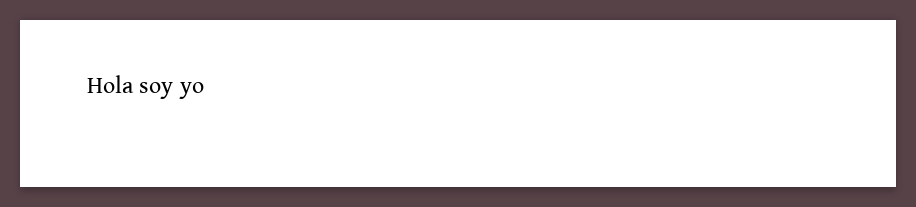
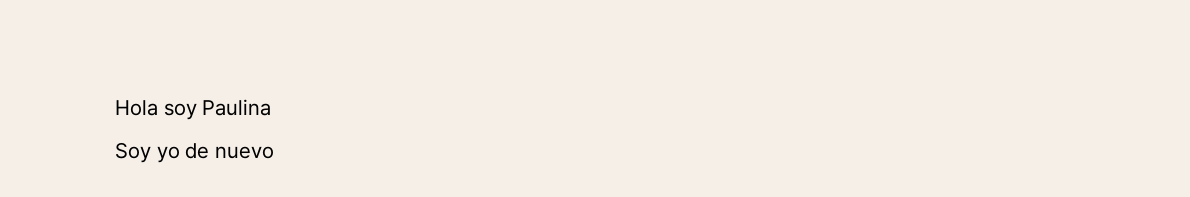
- Hola soy yo
+ Hola soy Paulina
+ Soy yo de nuevo

